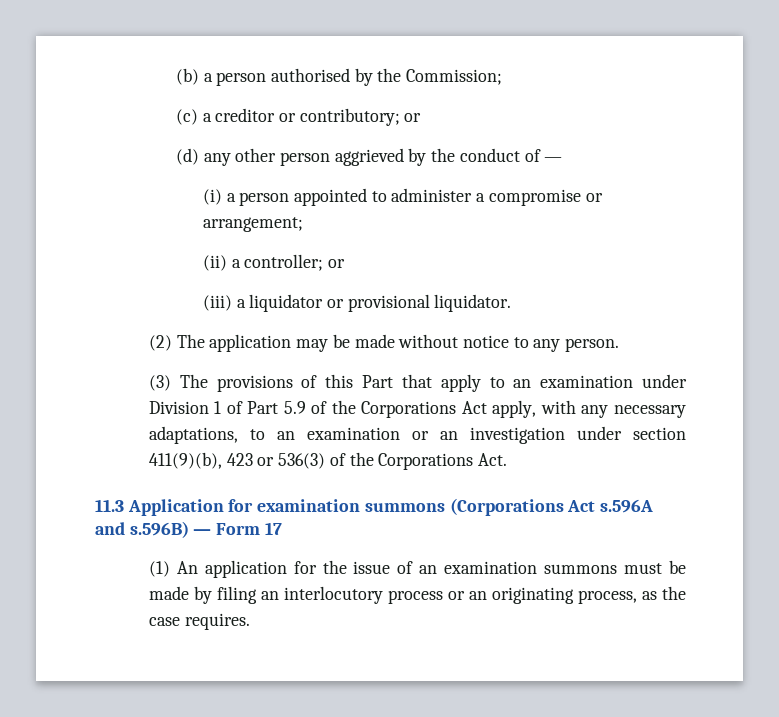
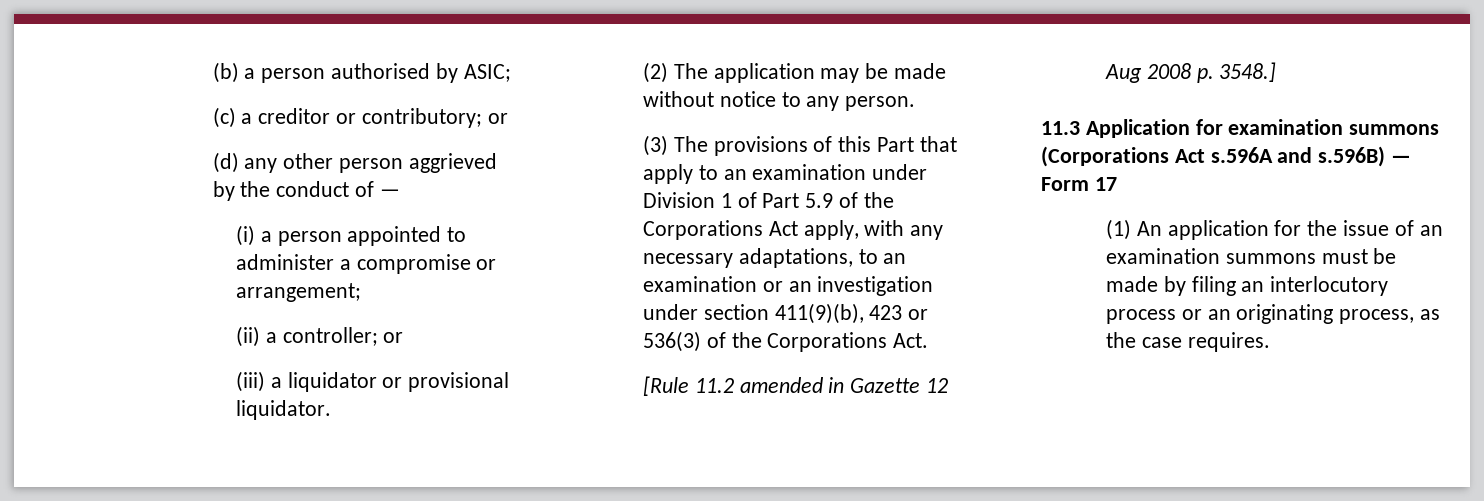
- (b) a person authorised by the Commission;
+ (b) a person authorised by ASIC;
+ [Rule 11.2 amended in Gazette 12 Aug 2008 p. 3548.]

